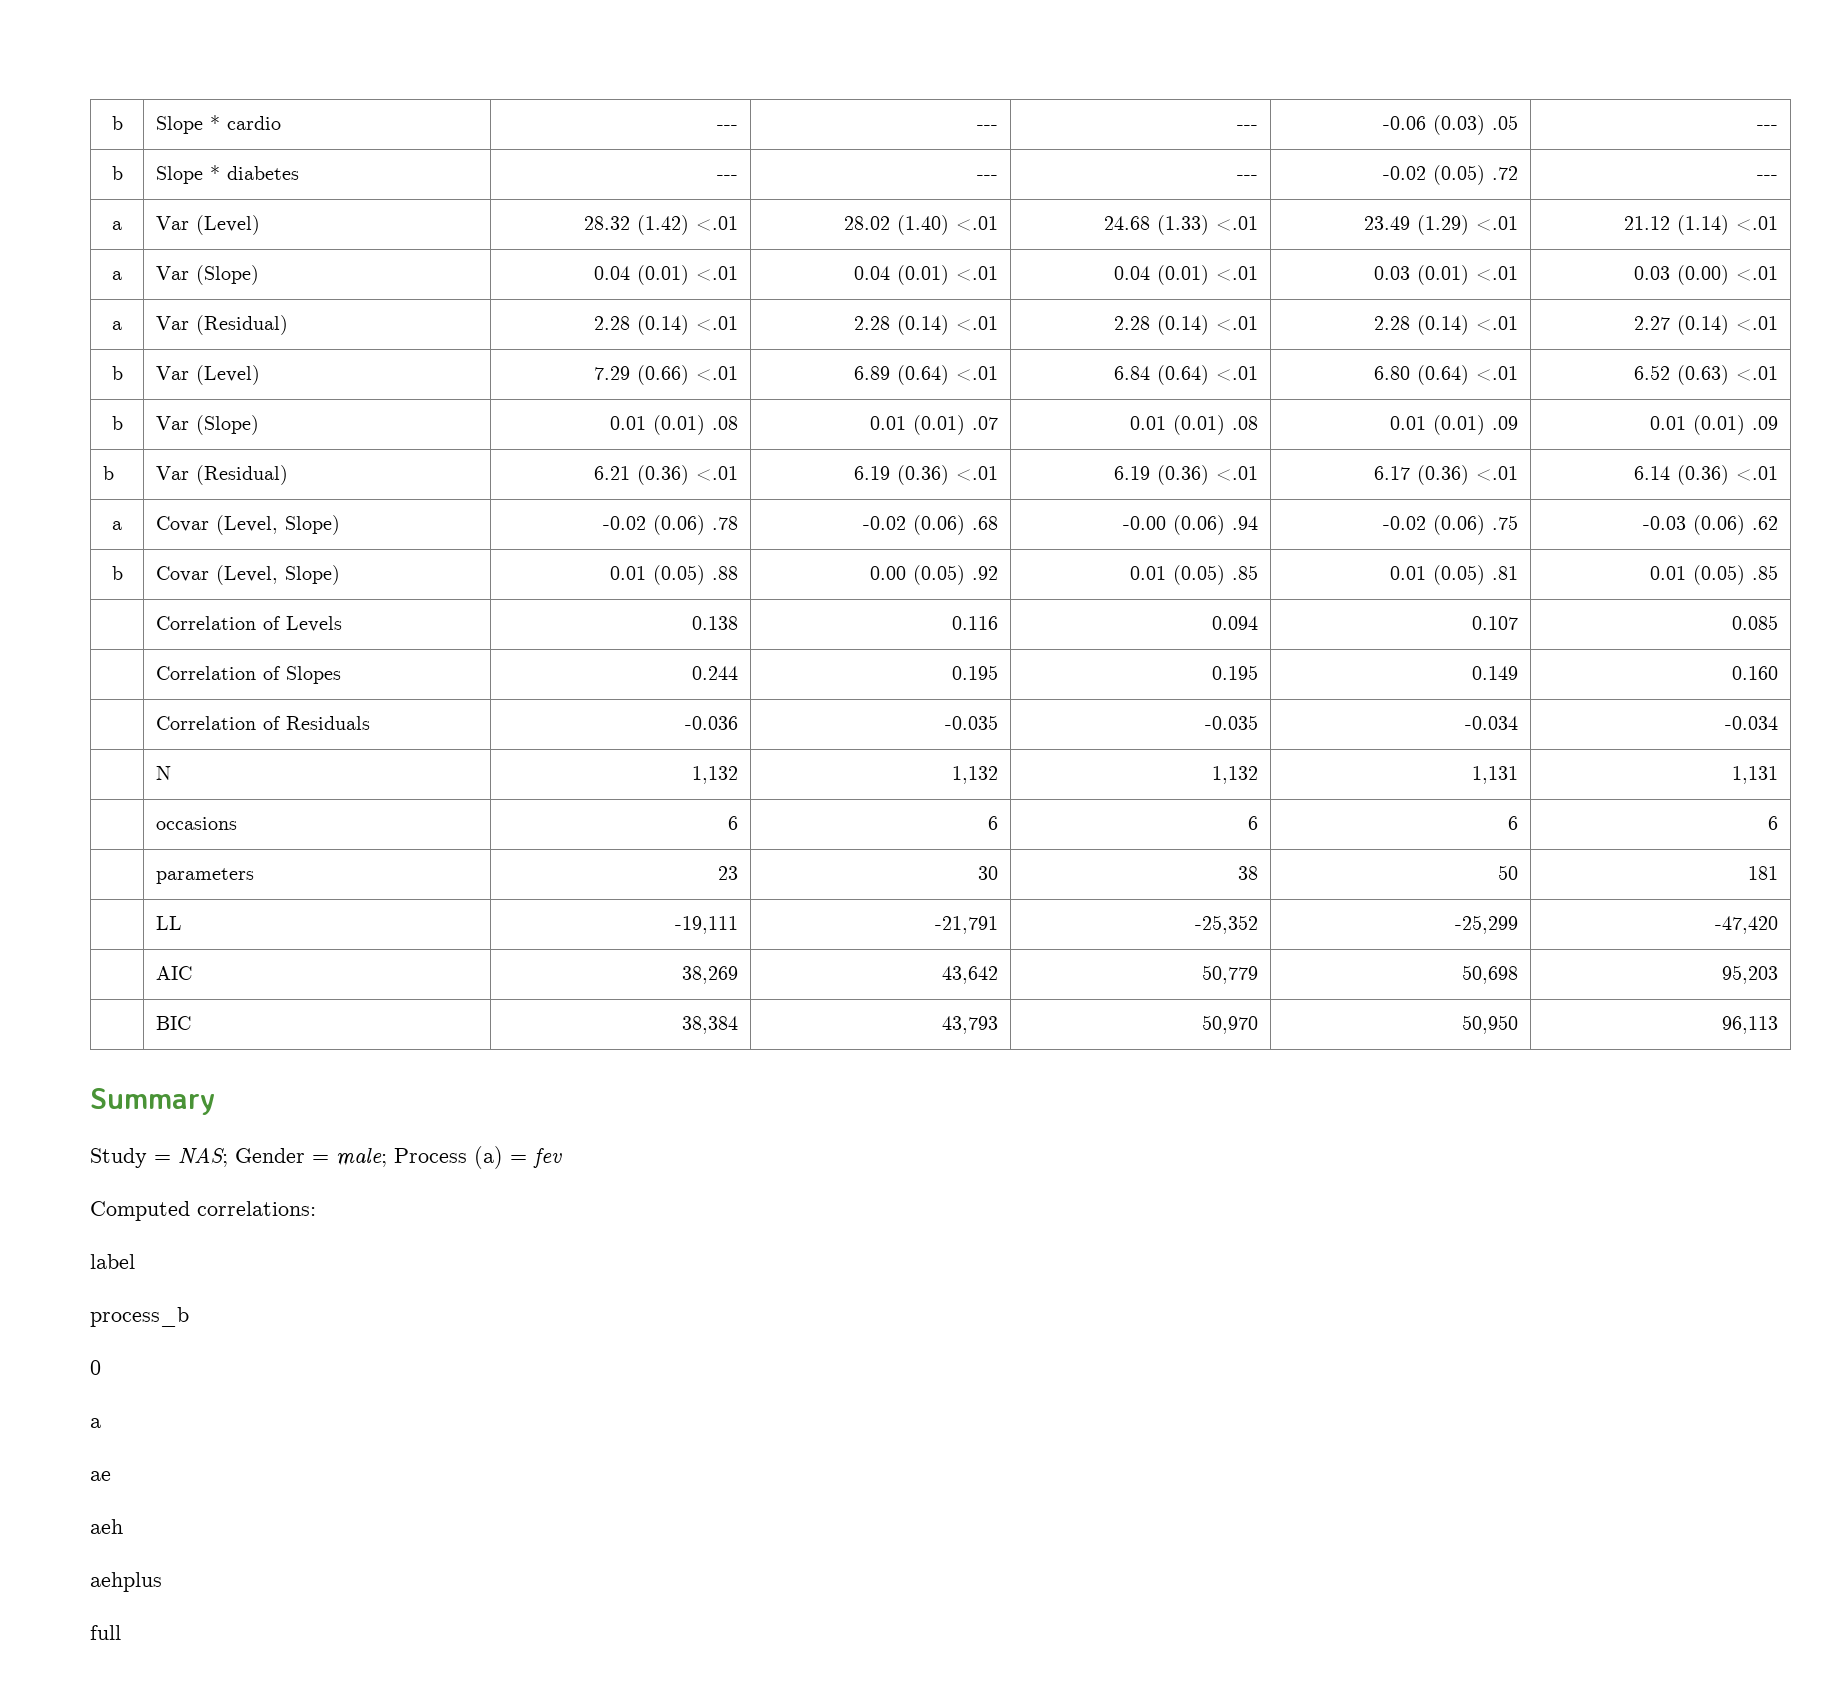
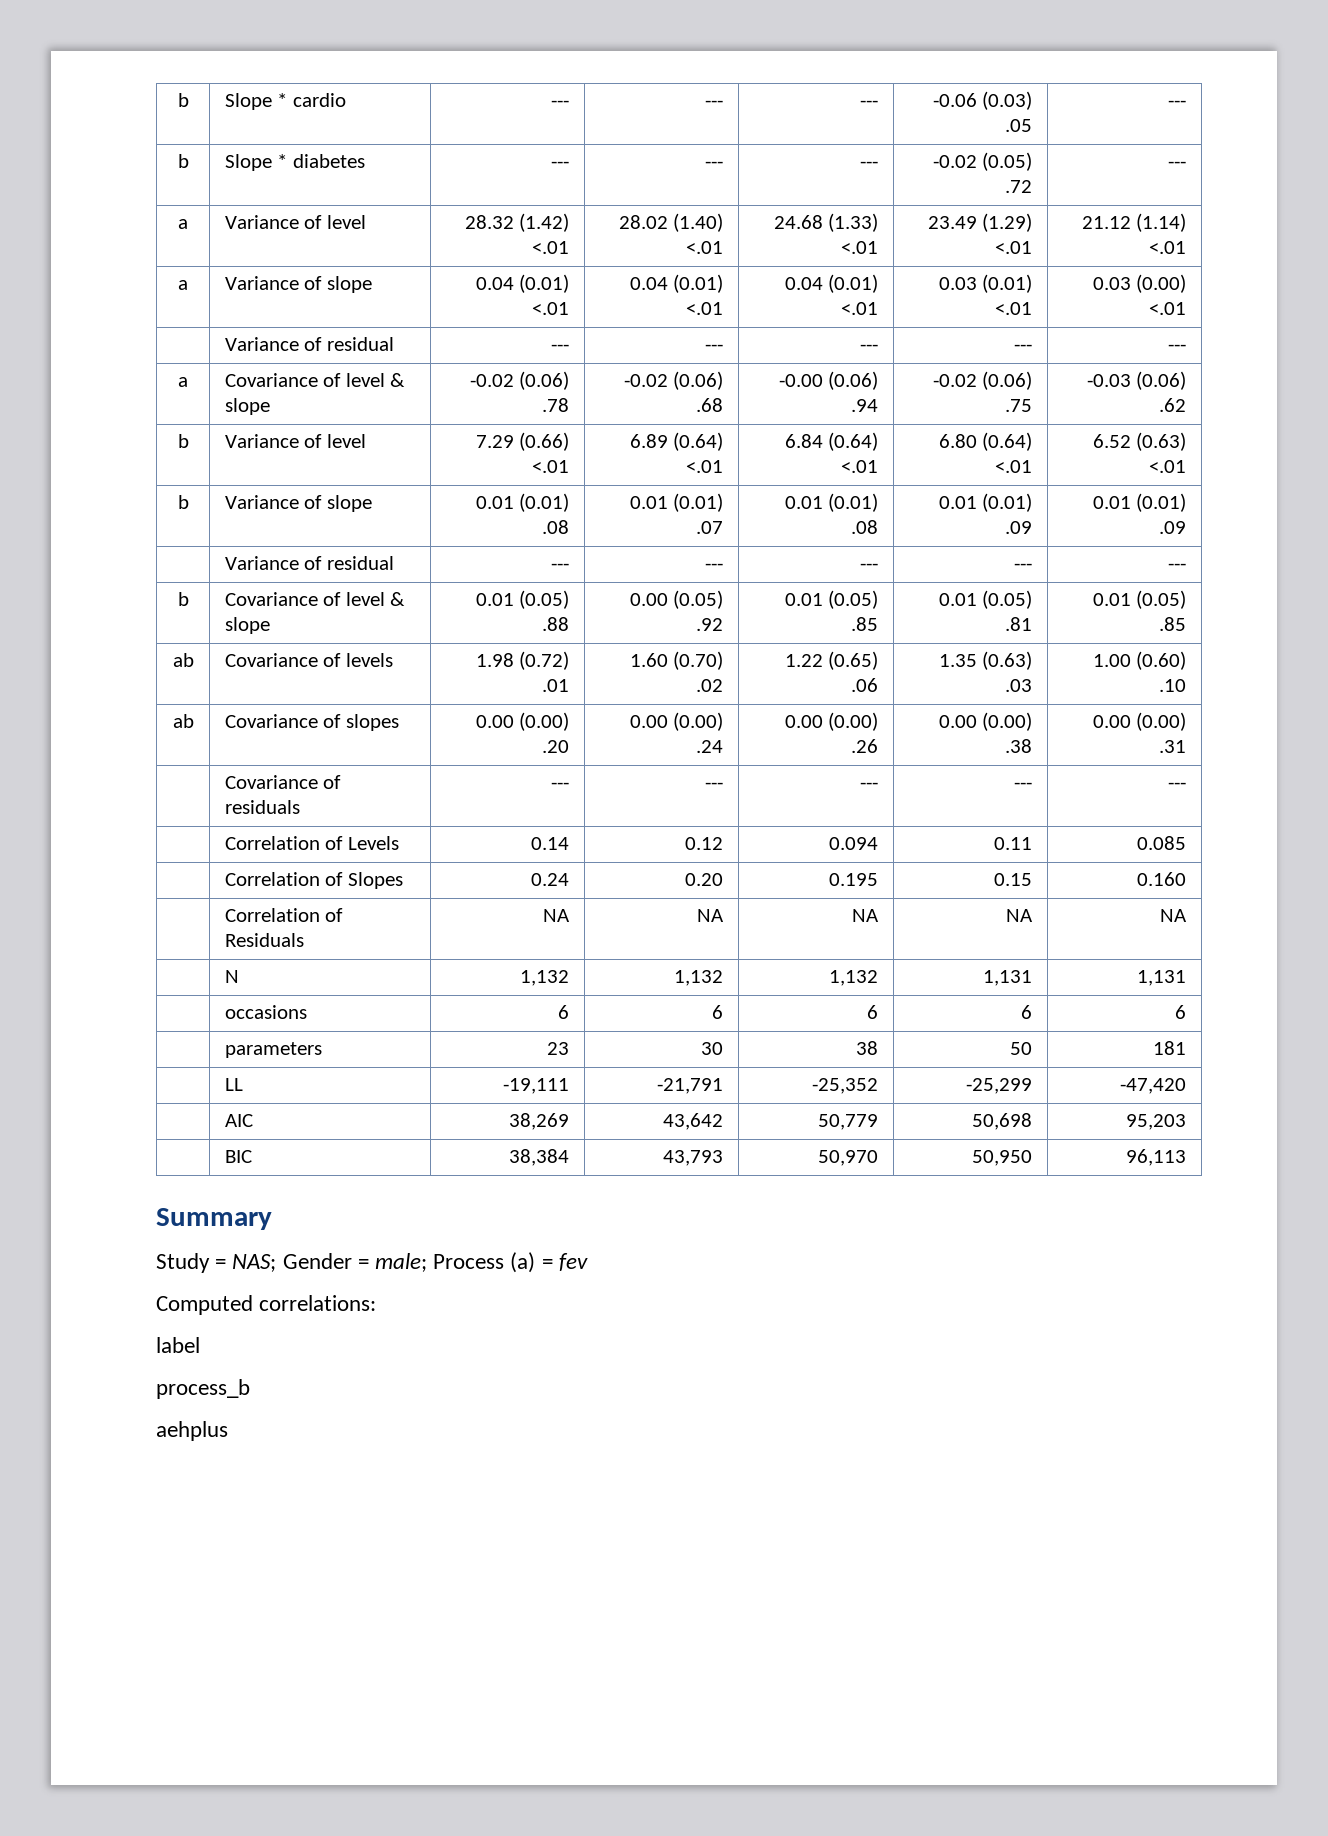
- a | Var (Level) | 28.32 (1.42) <.01 | 28.02 (1.40) <.01 | 24.68 (1.33) <.01 | 23.49 (1.29) <.01 | 21.12 (1.14) <.01
+ a | Variance of level | 28.32 (1.42) <.01 | 28.02 (1.40) <.01 | 24.68 (1.33) <.01 | 23.49 (1.29) <.01 | 21.12 (1.14) <.01
- a | Var (Slope) | 0.04 (0.01) <.01 | 0.04 (0.01) <.01 | 0.04 (0.01) <.01 | 0.03 (0.01) <.01 | 0.03 (0.00) <.01
- a | Var (Residual) | 2.28 (0.14) <.01 | 2.28 (0.14) <.01 | 2.28 (0.14) <.01 | 2.28 (0.14) <.01 | 2.27 (0.14) <.01
- b | Var (Level) | 7.29 (0.66) <.01 | 6.89 (0.64) <.01 | 6.84 (0.64) <.01 | 6.80 (0.64) <.01 | 6.52 (0.63) <.01
+ a | Variance of slope | 0.04 (0.01) <.01 | 0.04 (0.01) <.01 | 0.04 (0.01) <.01 | 0.03 (0.01) <.01 | 0.03 (0.00) <.01
+ | Variance of residual | --- | --- | --- | --- | ---
+ a | Covariance of level & slope | -0.02 (0.06) .78 | -0.02 (0.06) .68 | -0.00 (0.06) .94 | -0.02 (0.06) .75 | -0.03 (0.06) .62
+ b | Variance of level | 7.29 (0.66) <.01 | 6.89 (0.64) <.01 | 6.84 (0.64) <.01 | 6.80 (0.64) <.01 | 6.52 (0.63) <.01
- b | Var (Slope) | 0.01 (0.01) .08 | 0.01 (0.01) .07 | 0.01 (0.01) .08 | 0.01 (0.01) .09 | 0.01 (0.01) .09
- b | Var (Residual) | 6.21 (0.36) <.01 | 6.19 (0.36) <.01 | 6.19 (0.36) <.01 | 6.17 (0.36) <.01 | 6.14 (0.36) <.01
- a | Covar (Level, Slope) | -0.02 (0.06) .78 | -0.02 (0.06) .68 | -0.00 (0.06) .94 | -0.02 (0.06) .75 | -0.03 (0.06) .62
- b | Covar (Level, Slope) | 0.01 (0.05) .88 | 0.00 (0.05) .92 | 0.01 (0.05) .85 | 0.01 (0.05) .81 | 0.01 (0.05) .85
+ b | Variance of slope | 0.01 (0.01) .08 | 0.01 (0.01) .07 | 0.01 (0.01) .08 | 0.01 (0.01) .09 | 0.01 (0.01) .09
+ | Variance of residual | --- | --- | --- | --- | ---
+ b | Covariance of level & slope | 0.01 (0.05) .88 | 0.00 (0.05) .92 | 0.01 (0.05) .85 | 0.01 (0.05) .81 | 0.01 (0.05) .85
+ ab | Covariance of levels | 1.98 (0.72) .01 | 1.60 (0.70) .02 | 1.22 (0.65) .06 | 1.35 (0.63) .03 | 1.00 (0.60) .10
+ ab | Covariance of slopes | 0.00 (0.00) .20 | 0.00 (0.00) .24 | 0.00 (0.00) .26 | 0.00 (0.00) .38 | 0.00 (0.00) .31
+ | Covariance of residuals | --- | --- | --- | --- | ---
- | Correlation of Levels | 0.138 | 0.116 | 0.094 | 0.107 | 0.085
+ | Correlation of Levels | 0.14 | 0.12 | 0.094 | 0.11 | 0.085
- | Correlation of Slopes | 0.244 | 0.195 | 0.195 | 0.149 | 0.160
+ | Correlation of Slopes | 0.24 | 0.20 | 0.195 | 0.15 | 0.160
- | Correlation of Residuals | -0.036 | -0.035 | -0.035 | -0.034 | -0.034
+ | Correlation of Residuals | NA | NA | NA | NA | NA
- 0
- a
- ae
- aeh
- full

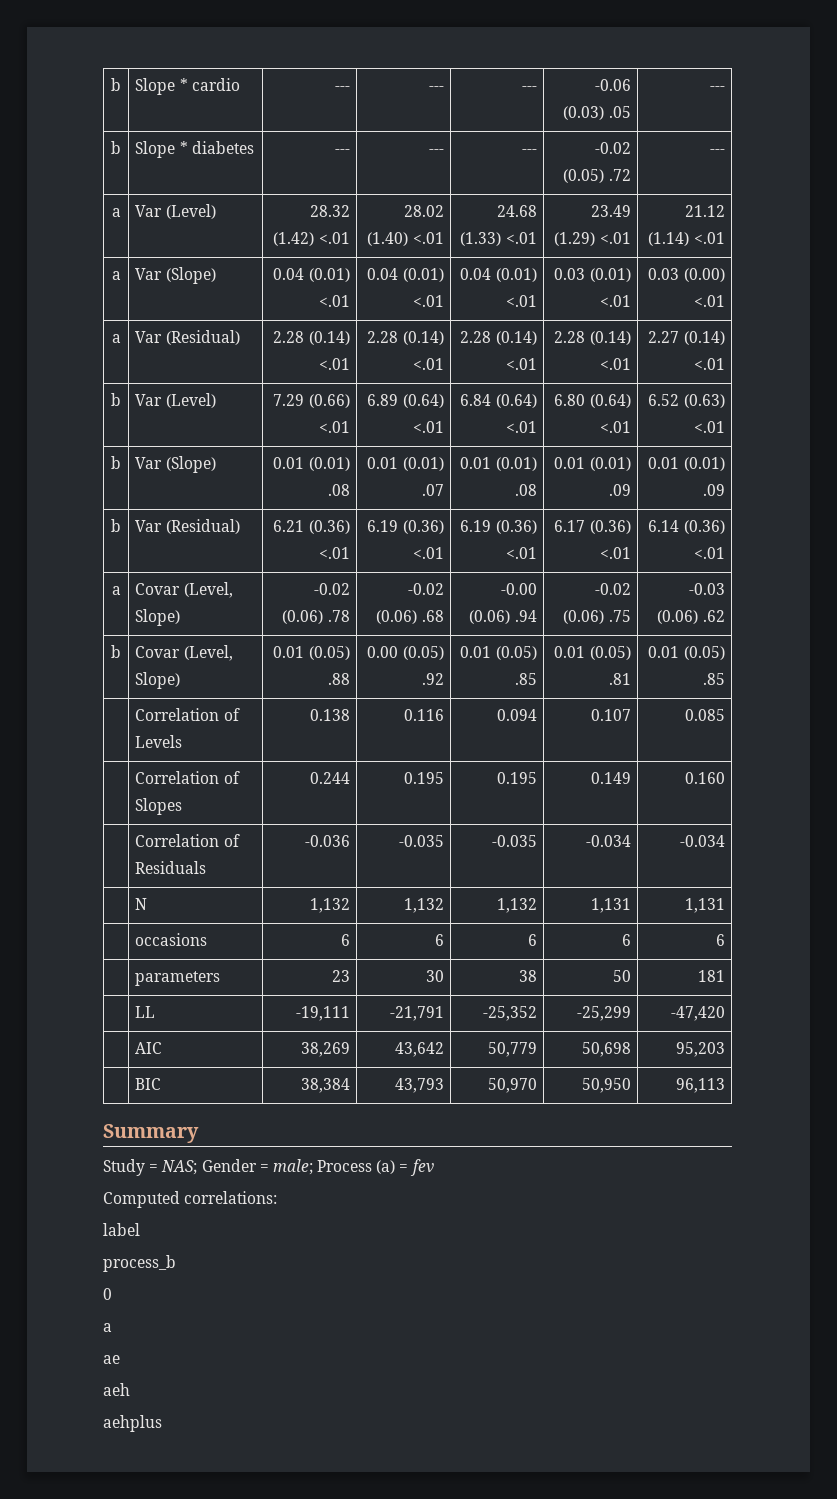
- a | Variance of level | 28.32 (1.42) <.01 | 28.02 (1.40) <.01 | 24.68 (1.33) <.01 | 23.49 (1.29) <.01 | 21.12 (1.14) <.01
+ a | Var (Level) | 28.32 (1.42) <.01 | 28.02 (1.40) <.01 | 24.68 (1.33) <.01 | 23.49 (1.29) <.01 | 21.12 (1.14) <.01
- a | Variance of slope | 0.04 (0.01) <.01 | 0.04 (0.01) <.01 | 0.04 (0.01) <.01 | 0.03 (0.01) <.01 | 0.03 (0.00) <.01
- | Variance of residual | --- | --- | --- | --- | ---
- a | Covariance of level & slope | -0.02 (0.06) .78 | -0.02 (0.06) .68 | -0.00 (0.06) .94 | -0.02 (0.06) .75 | -0.03 (0.06) .62
+ a | Var (Slope) | 0.04 (0.01) <.01 | 0.04 (0.01) <.01 | 0.04 (0.01) <.01 | 0.03 (0.01) <.01 | 0.03 (0.00) <.01
+ a | Var (Residual) | 2.28 (0.14) <.01 | 2.28 (0.14) <.01 | 2.28 (0.14) <.01 | 2.28 (0.14) <.01 | 2.27 (0.14) <.01
+ b | Var (Level) | 7.29 (0.66) <.01 | 6.89 (0.64) <.01 | 6.84 (0.64) <.01 | 6.80 (0.64) <.01 | 6.52 (0.63) <.01
+ b | Var (Slope) | 0.01 (0.01) .08 | 0.01 (0.01) .07 | 0.01 (0.01) .08 | 0.01 (0.01) .09 | 0.01 (0.01) .09
+ b | Var (Residual) | 6.21 (0.36) <.01 | 6.19 (0.36) <.01 | 6.19 (0.36) <.01 | 6.17 (0.36) <.01 | 6.14 (0.36) <.01
+ a | Covar (Level, Slope) | -0.02 (0.06) .78 | -0.02 (0.06) .68 | -0.00 (0.06) .94 | -0.02 (0.06) .75 | -0.03 (0.06) .62
- b | Variance of level | 7.29 (0.66) <.01 | 6.89 (0.64) <.01 | 6.84 (0.64) <.01 | 6.80 (0.64) <.01 | 6.52 (0.63) <.01
- b | Variance of slope | 0.01 (0.01) .08 | 0.01 (0.01) .07 | 0.01 (0.01) .08 | 0.01 (0.01) .09 | 0.01 (0.01) .09
- | Variance of residual | --- | --- | --- | --- | ---
- b | Covariance of level & slope | 0.01 (0.05) .88 | 0.00 (0.05) .92 | 0.01 (0.05) .85 | 0.01 (0.05) .81 | 0.01 (0.05) .85
+ b | Covar (Level, Slope) | 0.01 (0.05) .88 | 0.00 (0.05) .92 | 0.01 (0.05) .85 | 0.01 (0.05) .81 | 0.01 (0.05) .85
- ab | Covariance of levels | 1.98 (0.72) .01 | 1.60 (0.70) .02 | 1.22 (0.65) .06 | 1.35 (0.63) .03 | 1.00 (0.60) .10
- ab | Covariance of slopes | 0.00 (0.00) .20 | 0.00 (0.00) .24 | 0.00 (0.00) .26 | 0.00 (0.00) .38 | 0.00 (0.00) .31
- | Covariance of residuals | --- | --- | --- | --- | ---
- | Correlation of Levels | 0.14 | 0.12 | 0.094 | 0.11 | 0.085
+ | Correlation of Levels | 0.138 | 0.116 | 0.094 | 0.107 | 0.085
- | Correlation of Slopes | 0.24 | 0.20 | 0.195 | 0.15 | 0.160
+ | Correlation of Slopes | 0.244 | 0.195 | 0.195 | 0.149 | 0.160
- | Correlation of Residuals | NA | NA | NA | NA | NA
+ | Correlation of Residuals | -0.036 | -0.035 | -0.035 | -0.034 | -0.034
+ 0
+ a
+ ae
+ aeh

